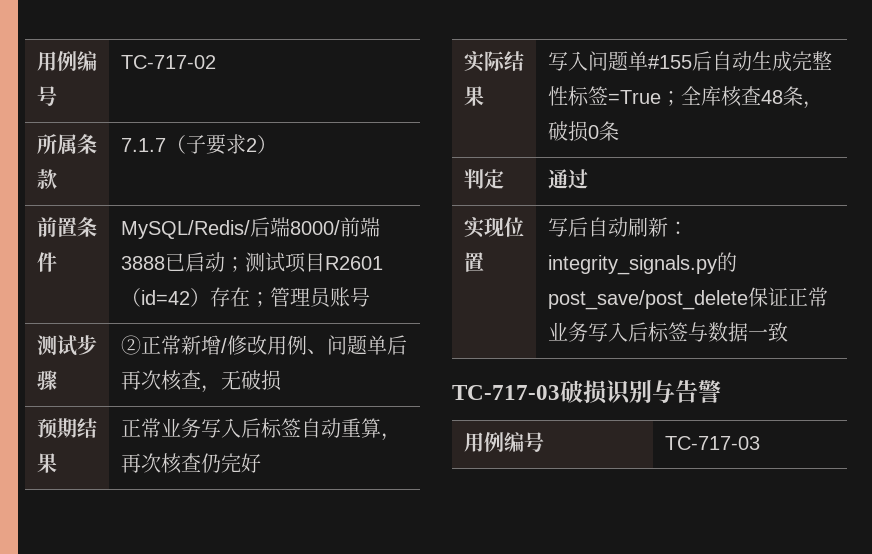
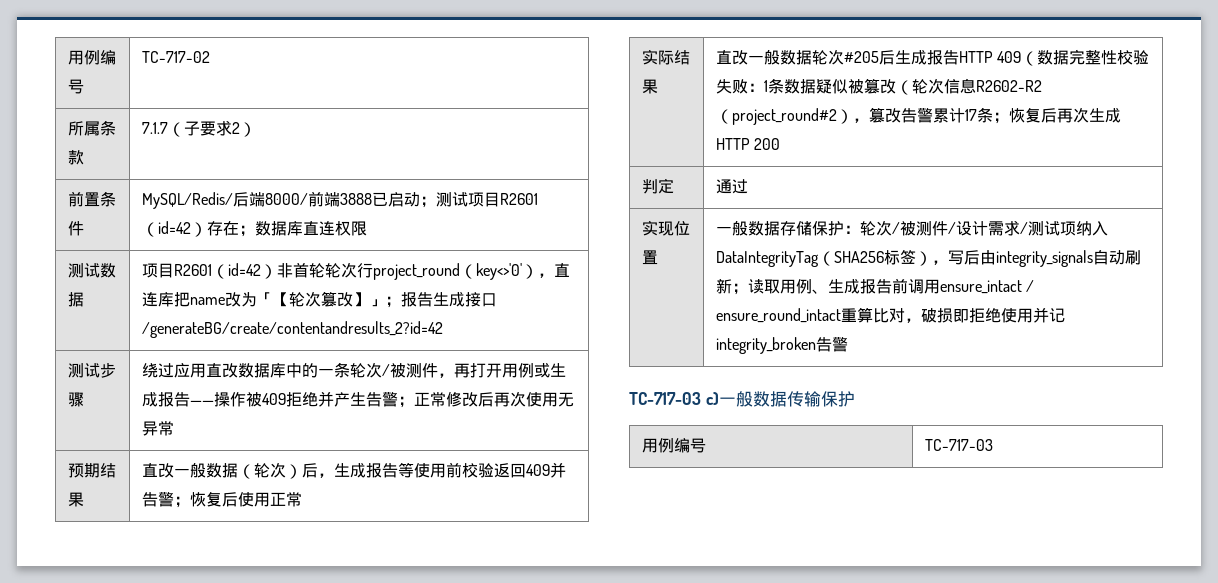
- 前置条件 | MySQL/Redis/后端8000/前端3888已启动；测试项目R2601（id=42）存在；管理员账号
- 测试步骤 | ②正常新增/修改用例、问题单后再次核查，无破损
- 预期结果 | 正常业务写入后标签自动重算，再次核查仍完好
- 实际结果 | 写入问题单#155后自动生成完整性标签=True；全库核查48条，破损0条
+ 前置条件 | MySQL/Redis/后端8000/前端3888已启动；测试项目R2601（id=42）存在；数据库直连权限
+ 测试数据 | 项目R2601（id=42）非首轮轮次行project_round（key<>'0'），直连库把name改为「【轮次篡改】」；报告生成接口/generateBG/create/contentandresults_2?id=42
+ 测试步骤 | 绕过应用直改数据库中的一条轮次/被测件，再打开用例或生成报告——操作被409拒绝并产生告警；正常修改后再次使用无异常
+ 预期结果 | 直改一般数据（轮次）后，生成报告等使用前校验返回409并告警；恢复后使用正常
+ 实际结果 | 直改一般数据轮次#205后生成报告HTTP 409（数据完整性校验失败：1条数据疑似被篡改（轮次信息R2602-R2（project_round#2），篡改告警累计17条；恢复后再次生成HTTP 200
  判定 | 通过
- 实现位置 | 写后自动刷新：integrity_signals.py的post_save/post_delete保证正常业务写入后标签与数据一致
- TC-717-03破损识别与告警
+ 实现位置 | 一般数据存储保护：轮次/被测件/设计需求/测试项纳入DataIntegrityTag（SHA256标签），写后由integrity_signals自动刷新；读取用例、生成报告前调用ensure_intact / ensure_round_intact重算比对，破损即拒绝使用并记integrity_broken告警
+ TC-717-03 c)一般数据传输保护

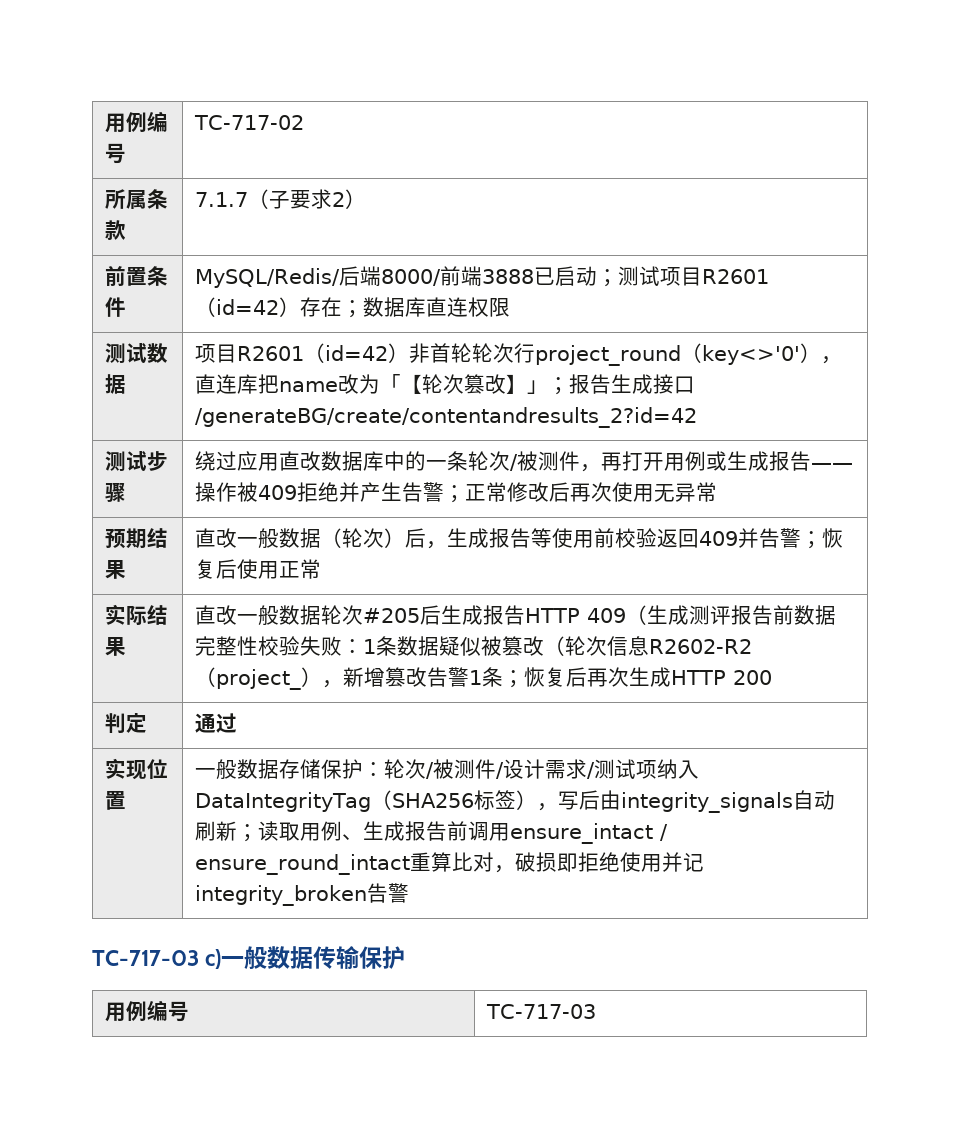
- 直改一般数据轮次#205后生成报告HTTP 409（数据完整性校验失败：1条数据疑似被篡改（轮次信息R2602-R2（project_round#2），篡改告警累计17条；恢复后再次生成HTTP 200
+ 直改一般数据轮次#205后生成报告HTTP 409（生成测评报告前数据完整性校验失败：1条数据疑似被篡改（轮次信息R2602-R2（project_），新增篡改告警1条；恢复后再次生成HTTP 200

